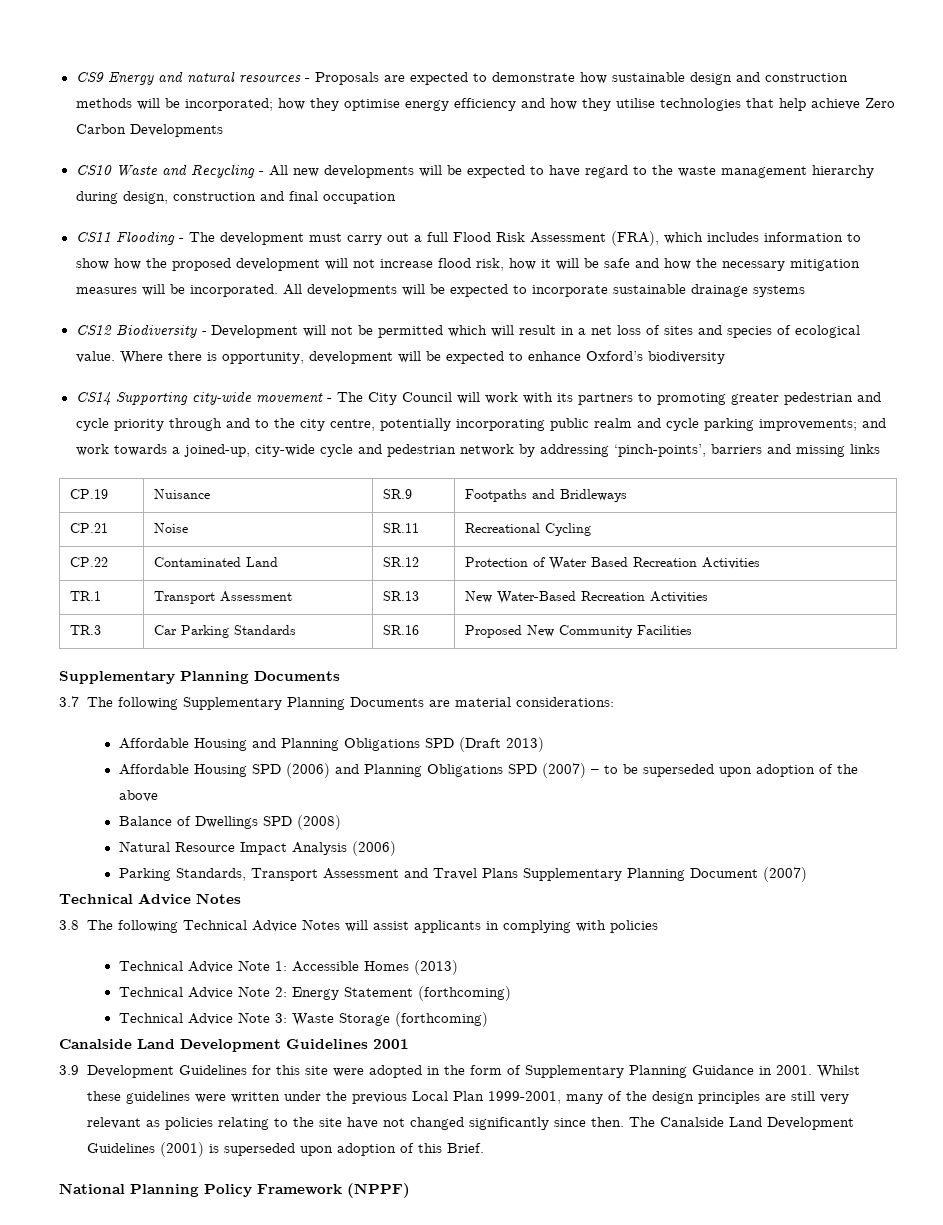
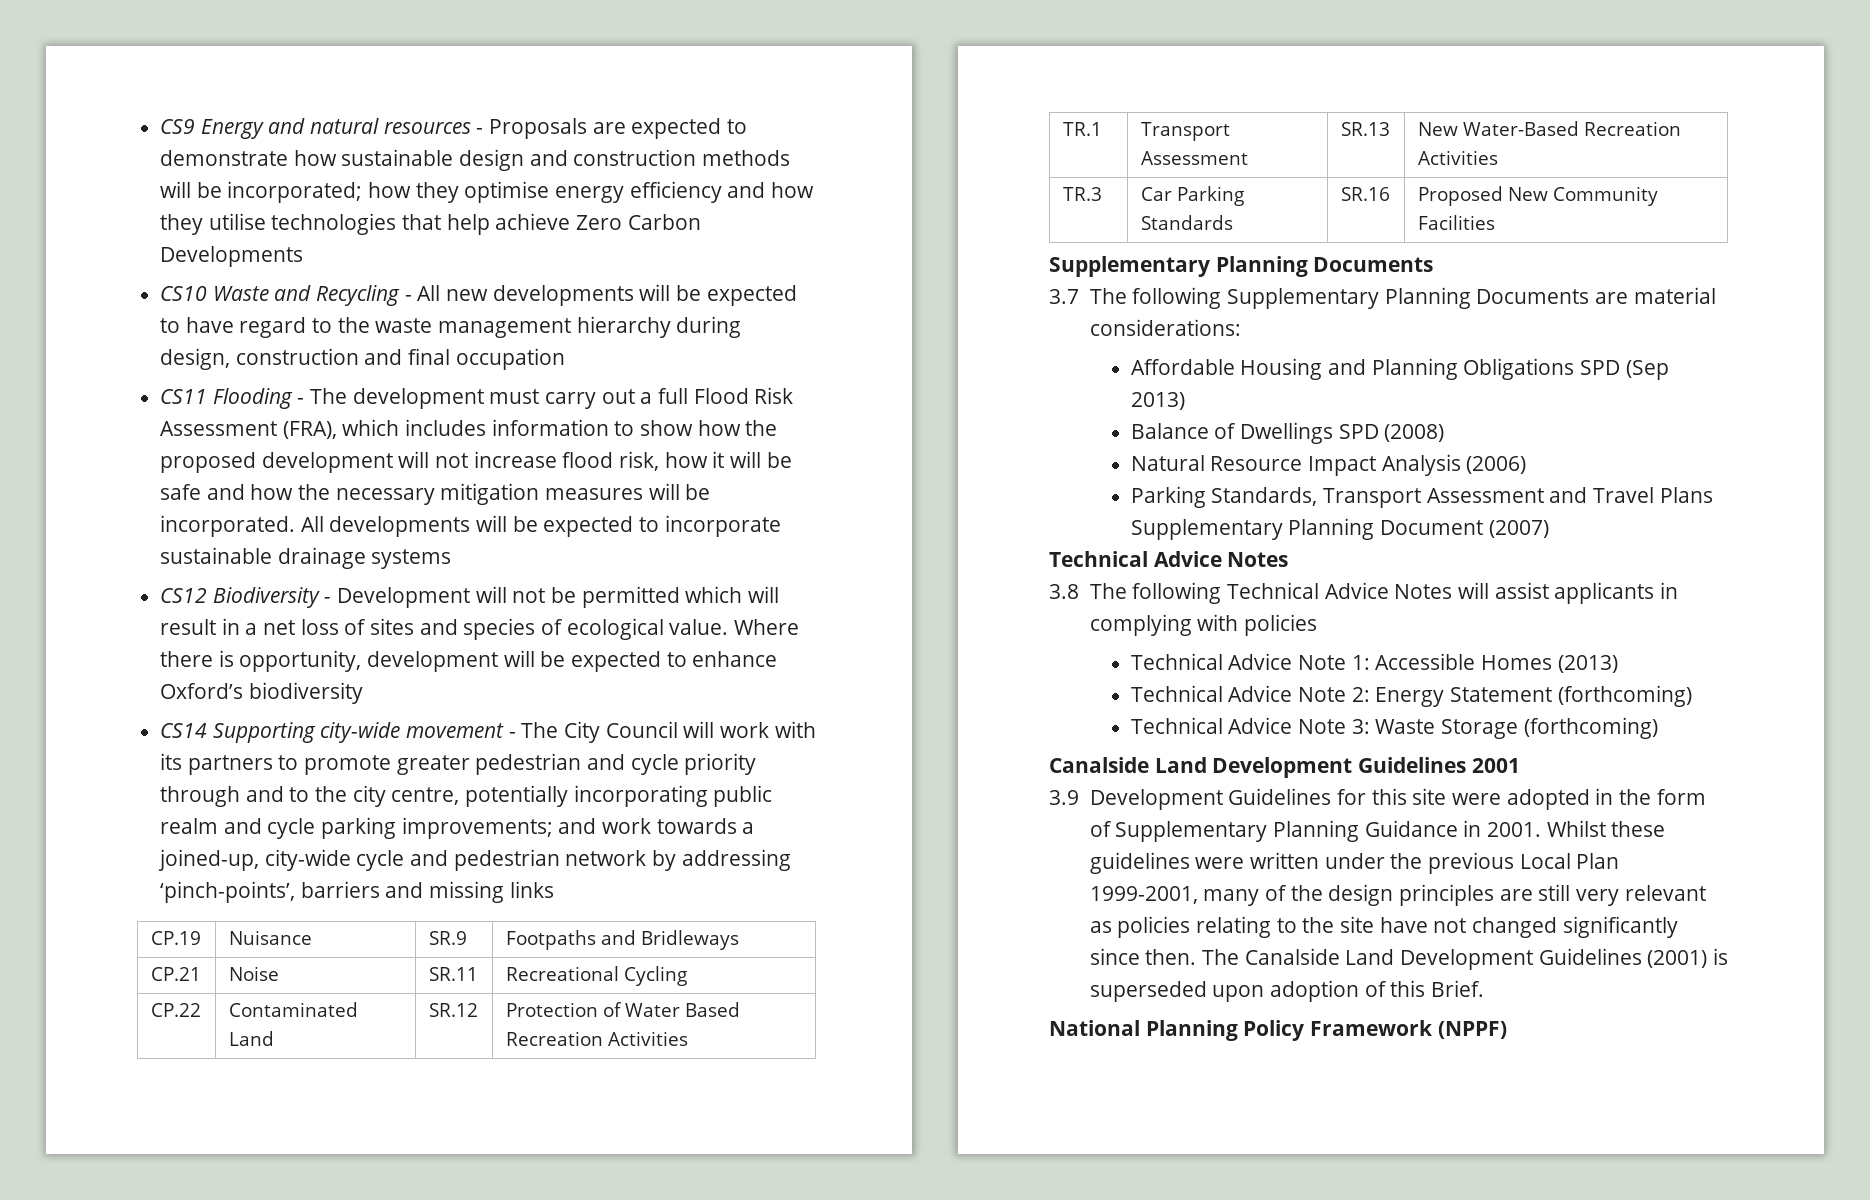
- CS14 Supporting city-wide movement - The City Council will work with its partners to promoting greater pedestrian and cycle priority through and to the city centre, potentially incorporating public realm and cycle parking improvements; and work towards a joined-up, city-wide cycle and pedestrian network by addressing ‘pinch-points’, barriers and missing links
+ CS14 Supporting city-wide movement - The City Council will work with its partners to promote greater pedestrian and cycle priority through and to the city centre, potentially incorporating public realm and cycle parking improvements; and work towards a joined-up, city-wide cycle and pedestrian network by addressing ‘pinch-points’, barriers and missing links
- Affordable Housing and Planning Obligations SPD (Draft 2013)
+ Affordable Housing and Planning Obligations SPD (Sep 2013)
- Affordable Housing SPD (2006) and Planning Obligations SPD (2007) – to be superseded upon adoption of the above

